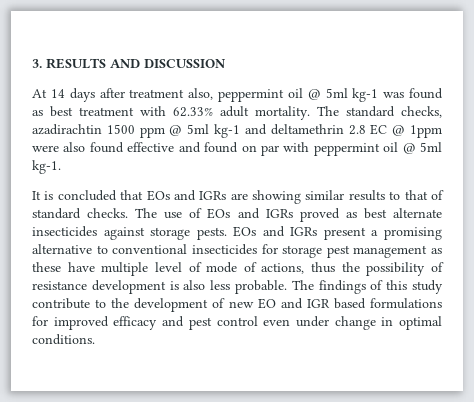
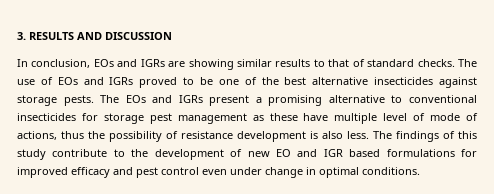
- At 14 days after treatment also, peppermint oil @ 5ml kg-1 was found as best treatment with 62.33% adult mortality. The standard checks, azadirachtin 1500 ppm @ 5ml kg-1 and deltamethrin 2.8 EC @ 1ppm were also found effective and found on par with peppermint oil @ 5ml kg-1.
- It is concluded that EOs and IGRs are showing similar results to that of standard checks.
+ In conclusion, EOs and IGRs are showing similar results to that of standard checks.
- The use of EOs and IGRs proved as best alternate insecticides against storage pests.
+ The use of EOs and IGRs proved to be one of the best alternative insecticides against storage pests.
- EOs and IGRs present a promising alternative to conventional insecticides for storage pest management as these have multiple level of mode of actions, thus the possibility of resistance development is also less probable.
+ The EOs and IGRs present a promising alternative to conventional insecticides for storage pest management as these have multiple level of mode of actions, thus the possibility of resistance development is also less.

